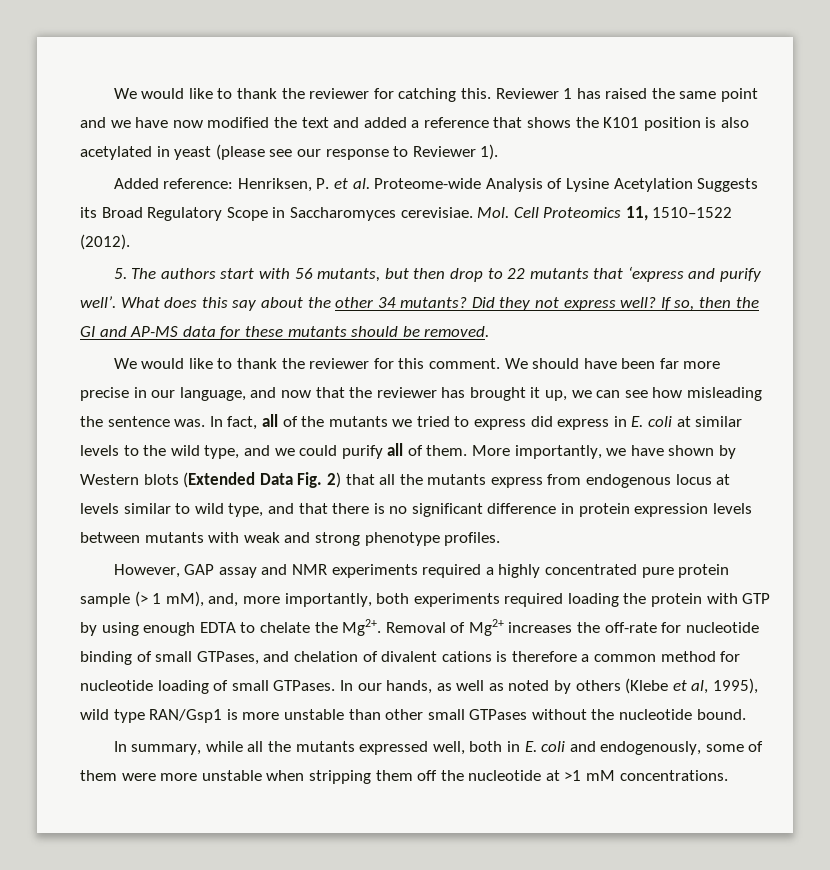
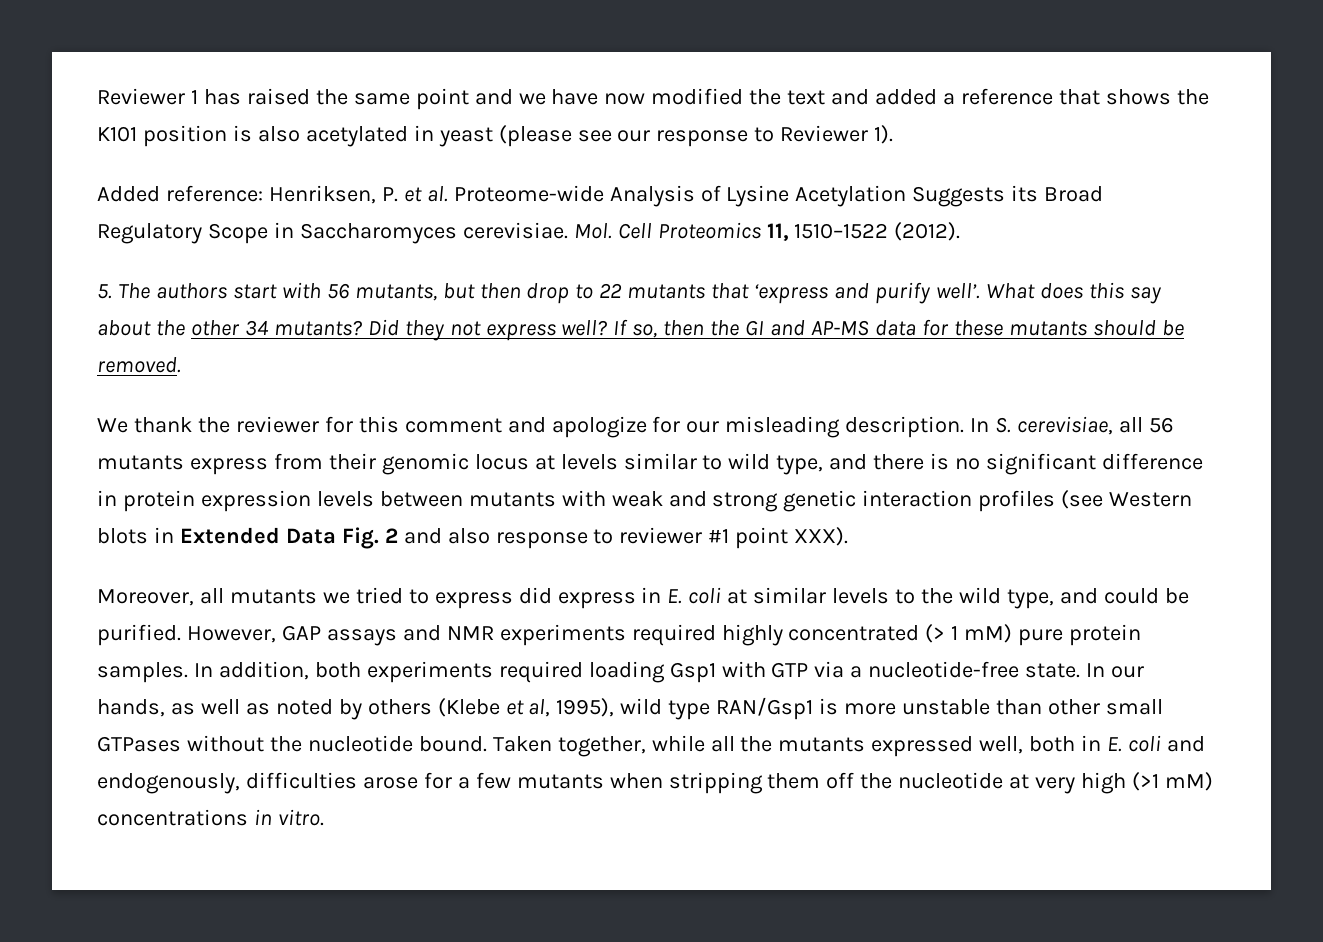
- We would like to thank the reviewer for catching this.
- We would like to thank the reviewer for this comment. We should have been far more precise in our language, and now that the reviewer has brought it up, we can see how misleading the sentence was. In fact, all of the mutants we tried to express did express in E. coli at similar levels to the wild type, and we could purify all of them. More importantly, we have shown by Western blots (Extended Data Fig. 2) that all the mutants express from endogenous locus at levels similar to wild type, and that there is no significant difference in protein expression levels between mutants with weak and strong phenotype profiles.
- However, GAP assay and NMR experiments required a highly concentrated pure protein sample (> 1 mM), and, more importantly, both experiments required loading the protein with GTP by using enough EDTA to chelate the Mg2+. Removal of Mg2+ increases the off-rate for nucleotide binding of small GTPases, and chelation of divalent cations is therefore a common method for nucleotide loading of small GTPases.
+ We thank the reviewer for this comment and apologize for our misleading description. In S. cerevisiae, all 56 mutants express from their genomic locus at levels similar to wild type, and there is no significant difference in protein expression levels between mutants with weak and strong genetic interaction profiles (see Western blots in Extended Data Fig. 2 and also response to reviewer #1 point XXX).
+ Moreover, all mutants we tried to express did express in E. coli at similar levels to the wild type, and could be purified. However, GAP assays and NMR experiments required highly concentrated (> 1 mM) pure protein samples. In addition, both experiments required loading Gsp1 with GTP via a nucleotide-free state.
- In our hands, as well as noted by others (Klebe et al, 1995), wild type RAN/Gsp1 is more unstable than other small GTPases without the nucleotide bound.
- In summary, while all the mutants expressed well, both in E. coli and endogenously, some of them were more unstable when stripping them off the nucleotide at >1 mM concentrations.
+ In our hands, as well as noted by others (Klebe et al, 1995), wild type RAN/Gsp1 is more unstable than other small GTPases without the nucleotide bound. Taken together, while all the mutants expressed well, both in E. coli and endogenously, difficulties arose for a few mutants when stripping them off the nucleotide at very high (>1 mM) concentrations in vitro.

